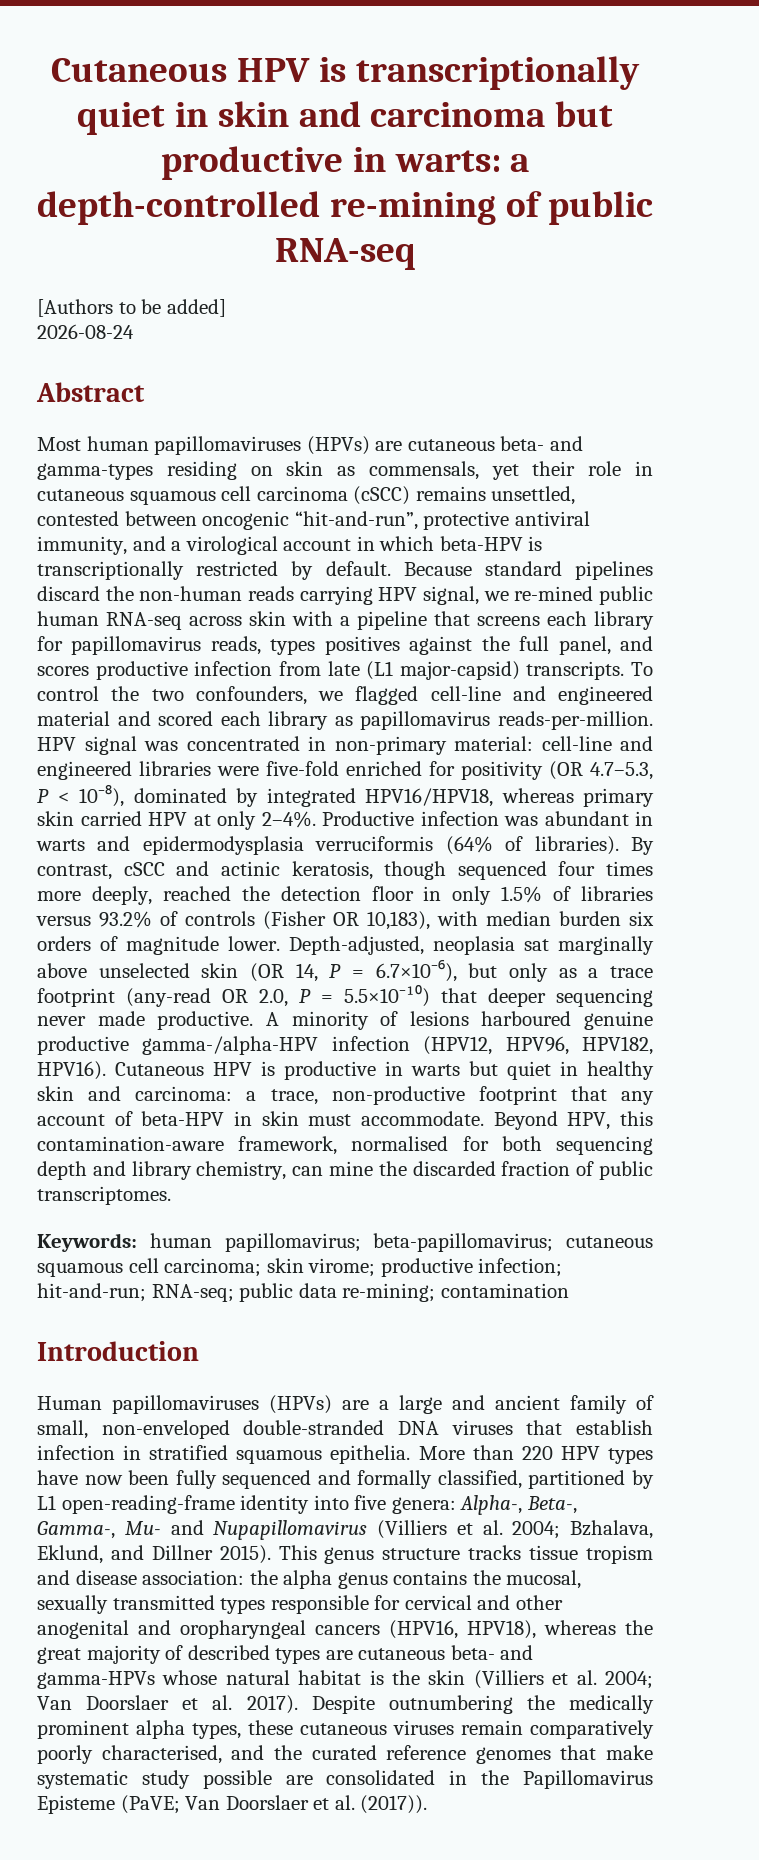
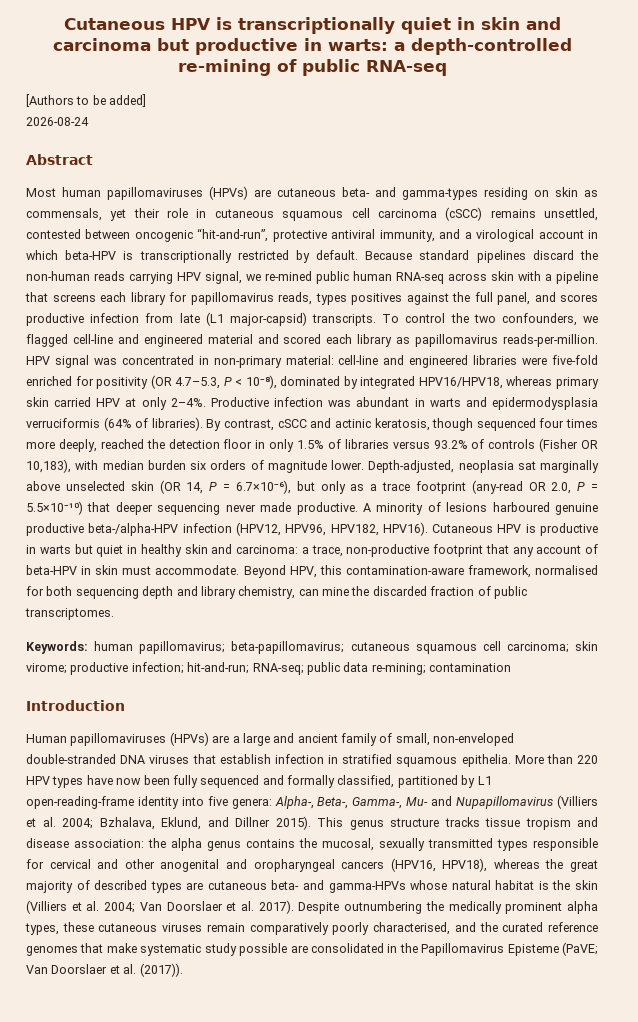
- A minority of lesions harboured genuine productive gamma-/alpha-HPV infection (HPV12, HPV96, HPV182, HPV16).
+ A minority of lesions harboured genuine productive beta-/alpha-HPV infection (HPV12, HPV96, HPV182, HPV16).

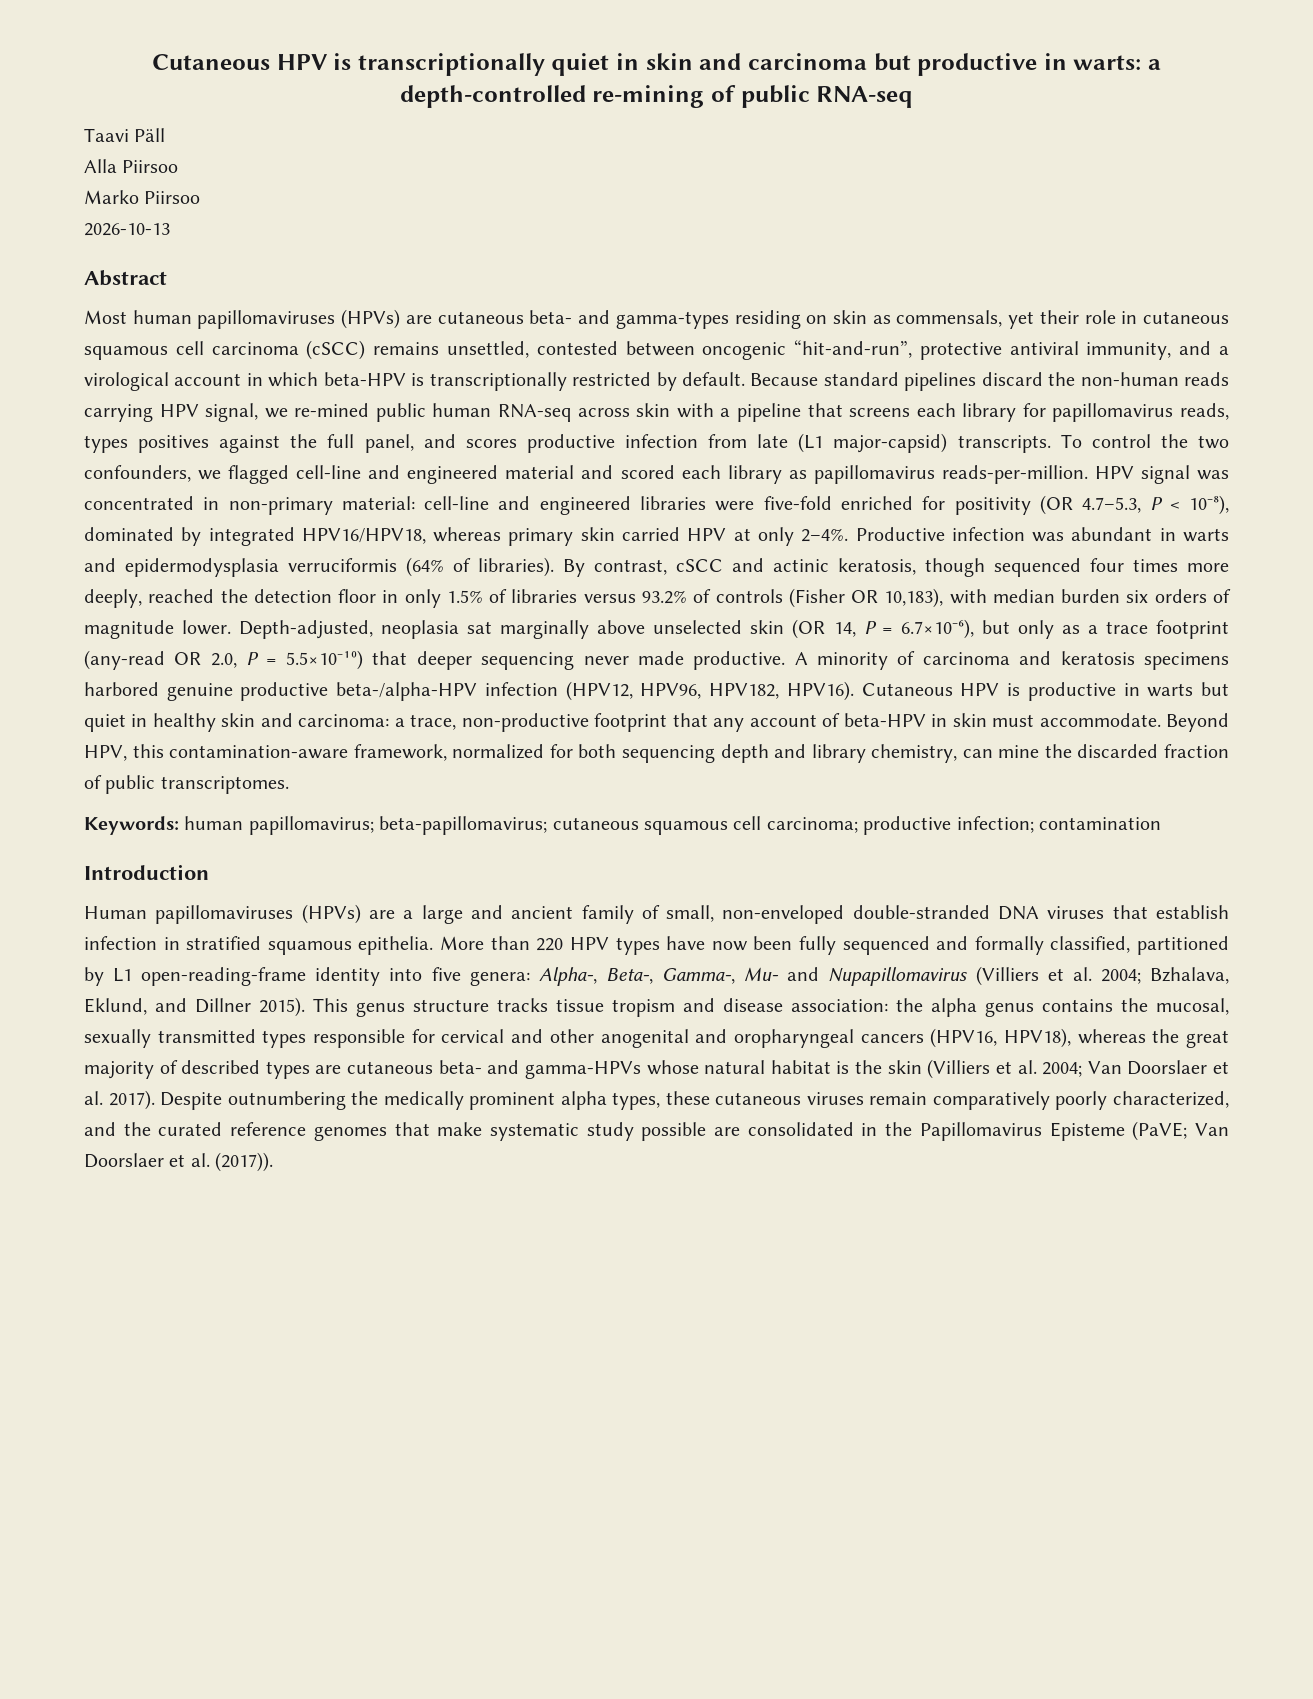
- [Authors to be added]
- 2026-08-24
+ Taavi Päll
+ Alla Piirsoo
+ Marko Piirsoo
+ 2026-10-13
- A minority of lesions harboured genuine productive beta-/alpha-HPV infection (HPV12, HPV96, HPV182, HPV16).
+ A minority of carcinoma and keratosis specimens harbored genuine productive beta-/alpha-HPV infection (HPV12, HPV96, HPV182, HPV16).
- Beyond HPV, this contamination-aware framework, normalised for both sequencing depth and library chemistry, can mine the discarded fraction of public transcriptomes.
+ Beyond HPV, this contamination-aware framework, normalized for both sequencing depth and library chemistry, can mine the discarded fraction of public transcriptomes.
- Keywords: human papillomavirus; beta-papillomavirus; cutaneous squamous cell carcinoma; skin virome; productive infection; hit-and-run; RNA-seq; public data re-mining; contamination
+ Keywords: human papillomavirus; beta-papillomavirus; cutaneous squamous cell carcinoma; productive infection; contamination
- Despite outnumbering the medically prominent alpha types, these cutaneous viruses remain comparatively poorly characterised, and the curated reference genomes that make systematic study possible are consolidated in the Papillomavirus Episteme (PaVE; Van Doorslaer et al. (2017)).
+ Despite outnumbering the medically prominent alpha types, these cutaneous viruses remain comparatively poorly characterized, and the curated reference genomes that make systematic study possible are consolidated in the Papillomavirus Episteme (PaVE; Van Doorslaer et al. (2017)).

